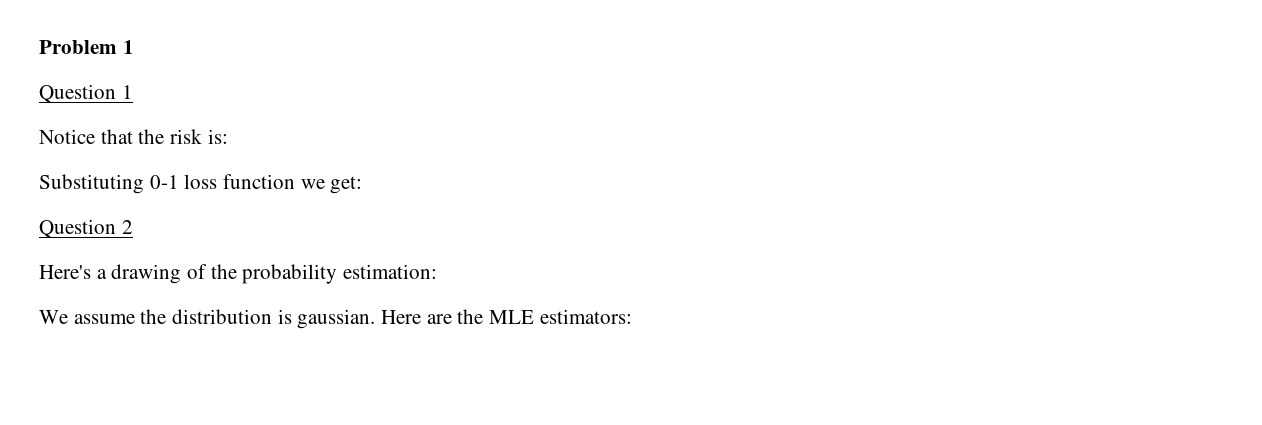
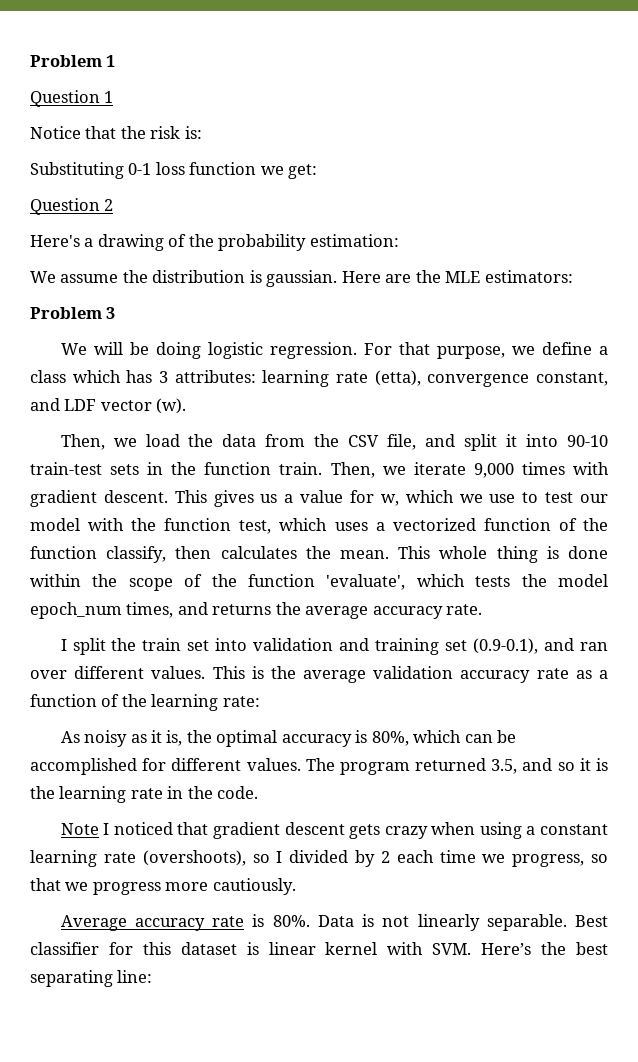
+ Problem 3
+ We will be doing logistic regression. For that purpose, we define a class which has 3 attributes: learning rate (etta), convergence constant, and LDF vector (w).
+ Then, we load the data from the CSV file, and split it into 90-10 train-test sets in the function train. Then, we iterate 9,000 times with gradient descent. This gives us a value for w, which we use to test our model with the function test, which uses a vectorized function of the function classify, then calculates the mean. This whole thing is done within the scope of the function 'evaluate', which tests the model epoch_num times, and returns the average accuracy rate.
+ I split the train set into validation and training set (0.9-0.1), and ran over different values. This is the average validation accuracy rate as a function of the learning rate:
+ As noisy as it is, the optimal accuracy is 80%, which can be accomplished for different values. The program returned 3.5, and so it is the learning rate in the code.
+ Note I noticed that gradient descent gets crazy when using a constant learning rate (overshoots), so I divided by 2 each time we progress, so that we progress more cautiously.
+ Average accuracy rate is 80%. Data is not linearly separable. Best classifier for this dataset is linear kernel with SVM. Here’s the best separating line:

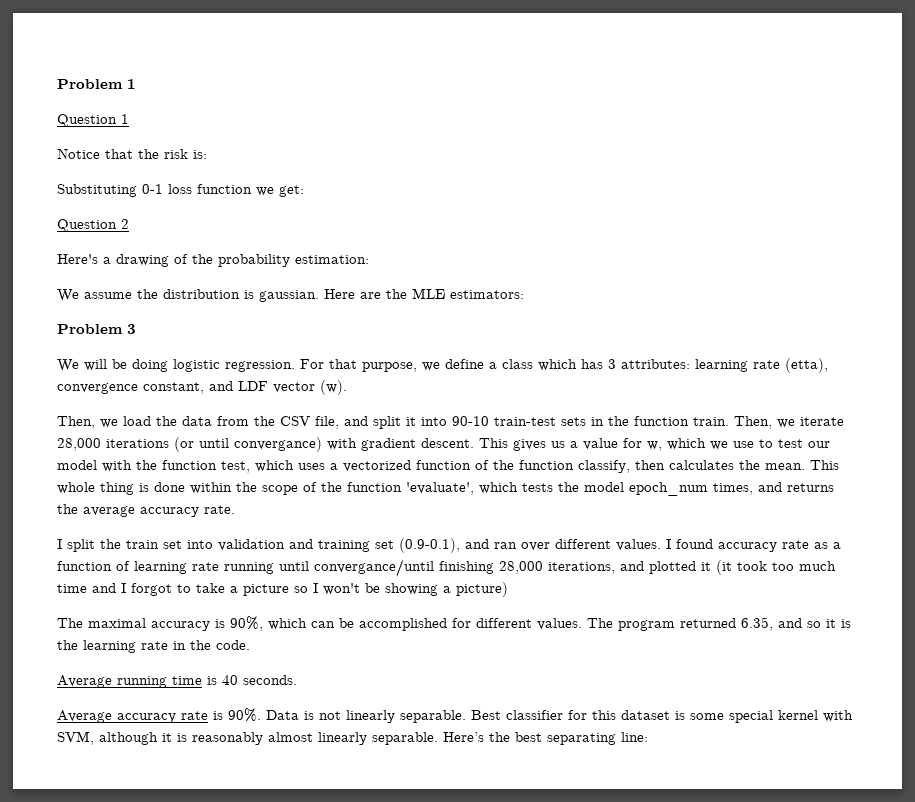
- Then, we iterate 9,000 times with gradient descent.
+ Then, we iterate 28,000 iterations (or until convergance) with gradient descent.
- This is the average validation accuracy rate as a function of the learning rate:
- As noisy as it is, the optimal accuracy is 80%, which can be accomplished for different values.
+ I found accuracy rate as a function of learning rate running until convergance/until finishing 28,000 iterations, and plotted it (it took too much time and I forgot to take a picture so I won't be showing a picture)
+ The maximal accuracy is 90%, which can be accomplished for different values.
- The program returned 3.5, and so it is the learning rate in the code.
+ The program returned 6.35, and so it is the learning rate in the code.
- Note I noticed that gradient descent gets crazy when using a constant learning rate (overshoots), so I divided by 2 each time we progress, so that we progress more cautiously.
+ Average running time is 40 seconds.
- Average accuracy rate is 80%.
+ Average accuracy rate is 90%.
- Best classifier for this dataset is linear kernel with SVM. Here’s the best separating line:
+ Best classifier for this dataset is some special kernel with SVM, although it is reasonably almost linearly separable. Here’s the best separating line:

